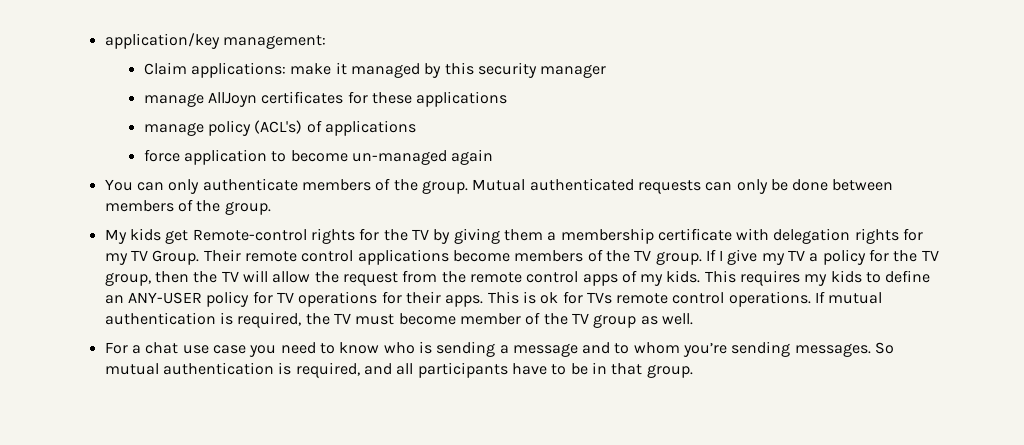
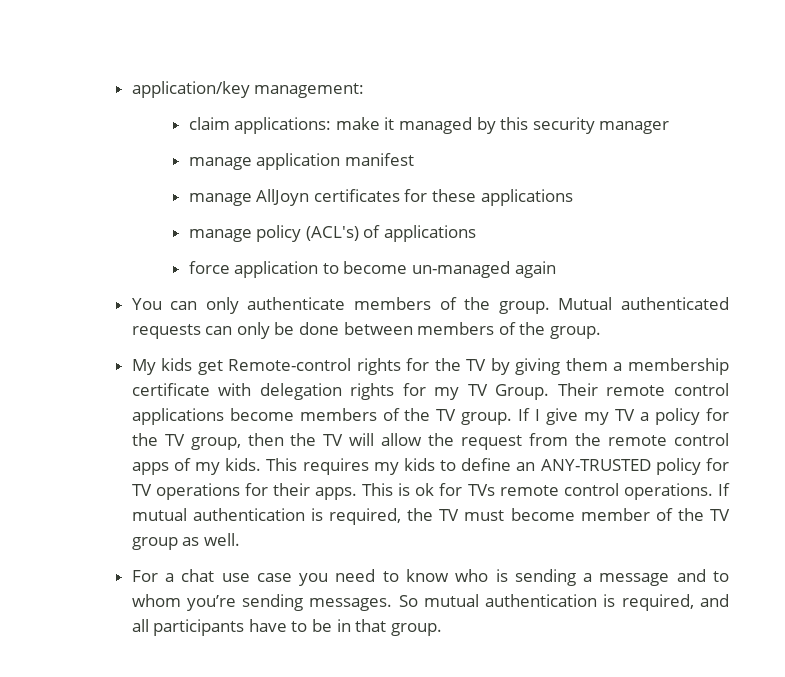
- Claim applications: make it managed by this security manager
+ claim applications: make it managed by this security manager
+ manage application manifest
- This requires my kids to define an ANY-USER policy for TV operations for their apps.
+ This requires my kids to define an ANY-TRUSTED policy for TV operations for their apps.

